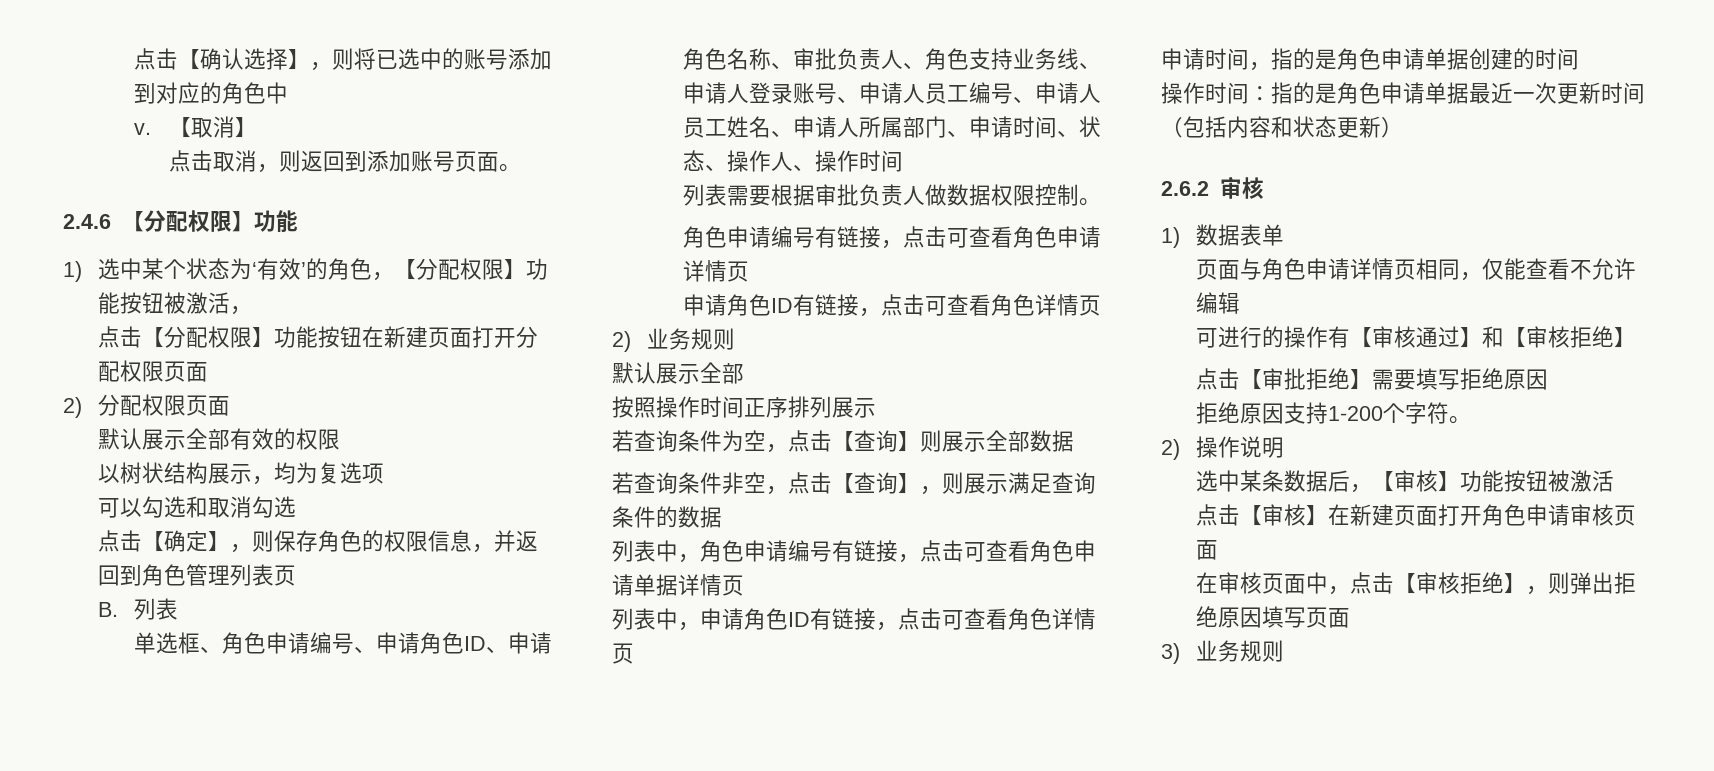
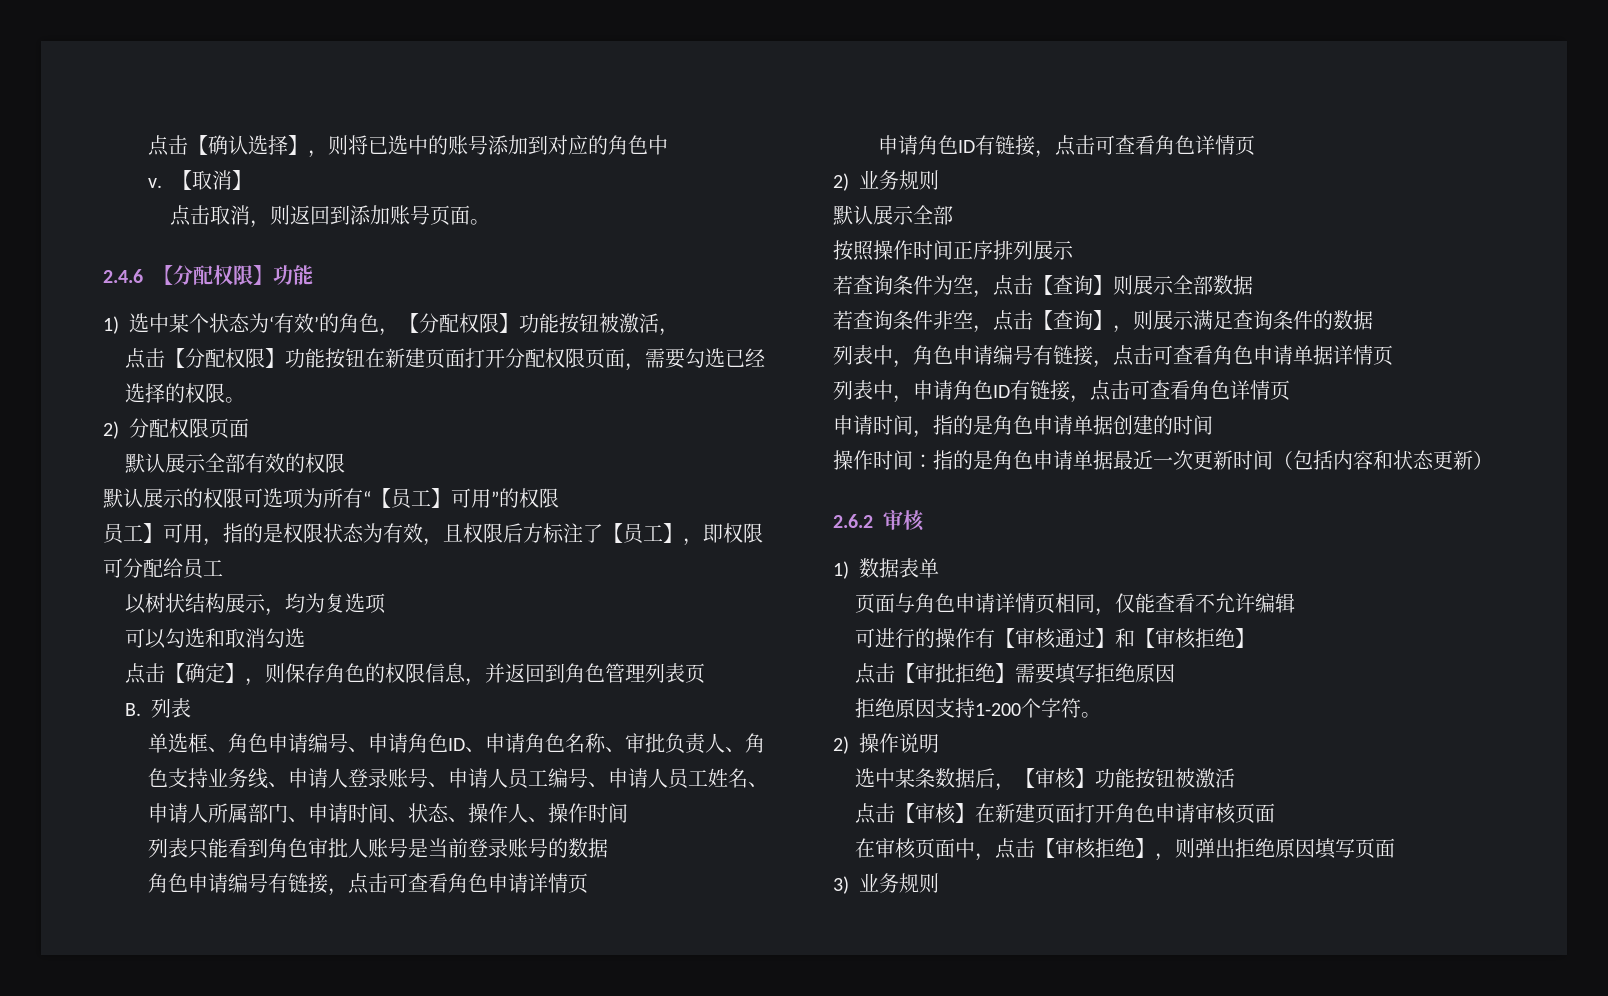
- 点击【分配权限】功能按钮在新建页面打开分配权限页面
+ 点击【分配权限】功能按钮在新建页面打开分配权限页面，需要勾选已经选择的权限。
+ 默认展示的权限可选项为所有“【员工】可用”的权限
+ 员工】可用，指的是权限状态为有效，且权限后方标注了【员工】，即权限可分配给员工
- 列表需要根据审批负责人做数据权限控制。
+ 列表只能看到角色审批人账号是当前登录账号的数据

